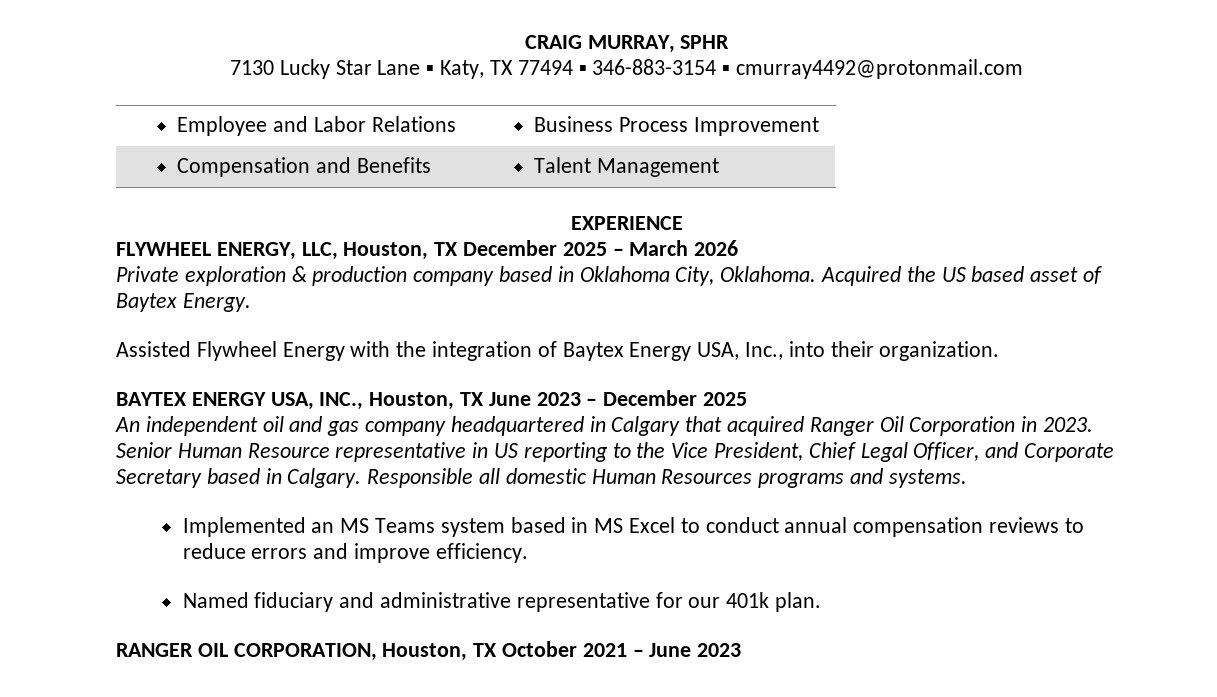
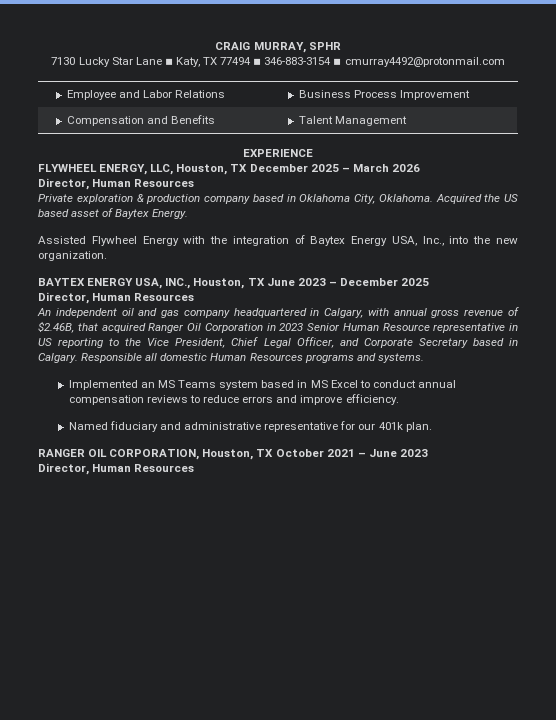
  FLYWHEEL ENERGY, LLC, Houston, TX December 2025 – March 2026
+ Director, Human Resources
- Assisted Flywheel Energy with the integration of Baytex Energy USA, Inc., into their organization.
+ Assisted Flywheel Energy with the integration of Baytex Energy USA, Inc., into the new organization.
  BAYTEX ENERGY USA, INC., Houston, TX June 2023 – December 2025
+ Director, Human Resources
- An independent oil and gas company headquartered in Calgary that acquired Ranger Oil Corporation in 2023. Senior Human Resource representative in US reporting to the Vice President, Chief Legal Officer, and Corporate Secretary based in Calgary.
+ An independent oil and gas company headquartered in Calgary, with annual gross revenue of $2.46B, that acquired Ranger Oil Corporation in 2023 Senior Human Resource representative in US reporting to the Vice President, Chief Legal Officer, and Corporate Secretary based in Calgary.
  RANGER OIL CORPORATION, Houston, TX October 2021 – June 2023
+ Director, Human Resources

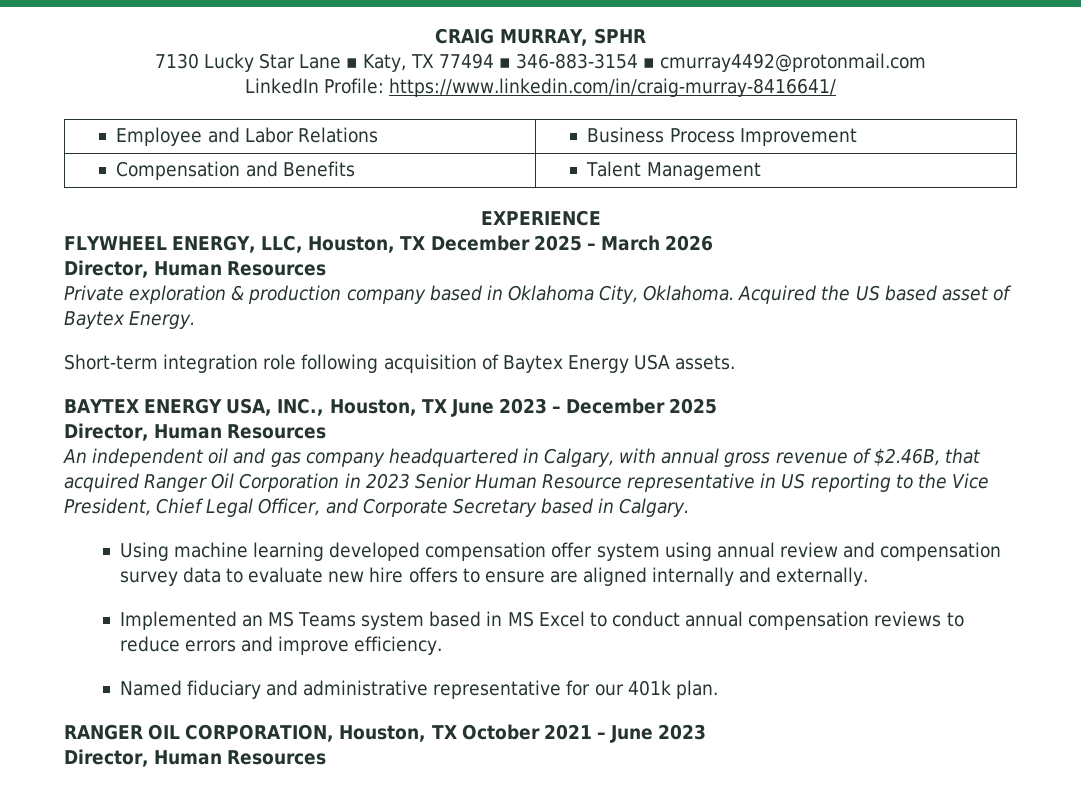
+ LinkedIn Profile: https://www.linkedin.com/in/craig-murray-8416641/
- Assisted Flywheel Energy with the integration of Baytex Energy USA, Inc., into the new organization.
+ Short-term integration role following acquisition of Baytex Energy USA assets.
- An independent oil and gas company headquartered in Calgary, with annual gross revenue of $2.46B, that acquired Ranger Oil Corporation in 2023 Senior Human Resource representative in US reporting to the Vice President, Chief Legal Officer, and Corporate Secretary based in Calgary. Responsible all domestic Human Resources programs and systems.
+ An independent oil and gas company headquartered in Calgary, with annual gross revenue of $2.46B, that acquired Ranger Oil Corporation in 2023 Senior Human Resource representative in US reporting to the Vice President, Chief Legal Officer, and Corporate Secretary based in Calgary.
+ Using machine learning developed compensation offer system using annual review and compensation survey data to evaluate new hire offers to ensure are aligned internally and externally.

